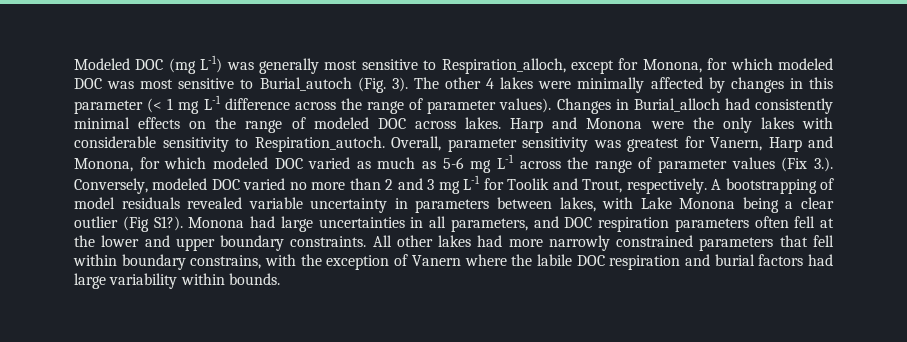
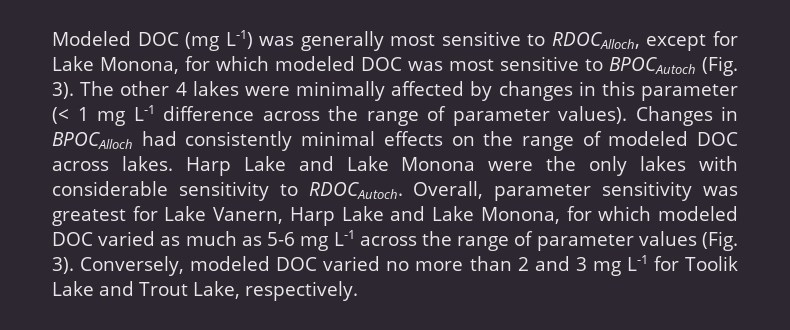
- Modeled DOC (mg L-1) was generally most sensitive to Respiration_alloch, except for Monona, for which modeled DOC was most sensitive to Burial_autoch (Fig. 3).
+ Modeled DOC (mg L-1) was generally most sensitive to RDOCAlloch, except for Lake Monona, for which modeled DOC was most sensitive to BPOCAutoch (Fig. 3).
- Changes in Burial_alloch had consistently minimal effects on the range of modeled DOC across lakes.
+ Changes in BPOCAlloch had consistently minimal effects on the range of modeled DOC across lakes.
- Harp and Monona were the only lakes with considerable sensitivity to Respiration_autoch.
+ Harp Lake and Lake Monona were the only lakes with considerable sensitivity to RDOCAutoch.
- Overall, parameter sensitivity was greatest for Vanern, Harp and Monona, for which modeled DOC varied as much as 5-6 mg L-1 across the range of parameter values (Fix 3.). Conversely, modeled DOC varied no more than 2 and 3 mg L-1 for Toolik and Trout, respectively. A bootstrapping of model residuals revealed variable uncertainty in parameters between lakes, with Lake Monona being a clear outlier (Fig S1?). Monona had large uncertainties in all parameters, and DOC respiration parameters often fell at the lower and upper boundary constraints. All other lakes had more narrowly constrained parameters that fell within boundary constrains, with the exception of Vanern where the labile DOC respiration and burial factors had large variability within bounds.
+ Overall, parameter sensitivity was greatest for Lake Vanern, Harp Lake and Lake Monona, for which modeled DOC varied as much as 5-6 mg L-1 across the range of parameter values (Fig. 3). Conversely, modeled DOC varied no more than 2 and 3 mg L-1 for Toolik Lake and Trout Lake, respectively.

